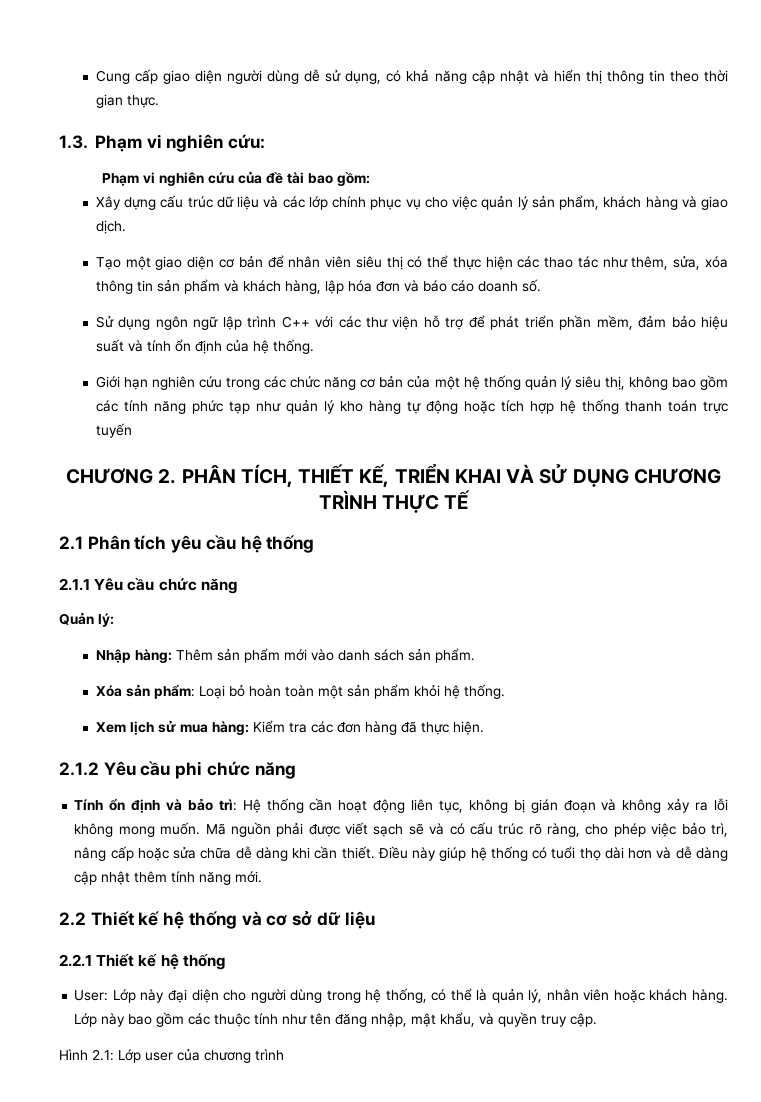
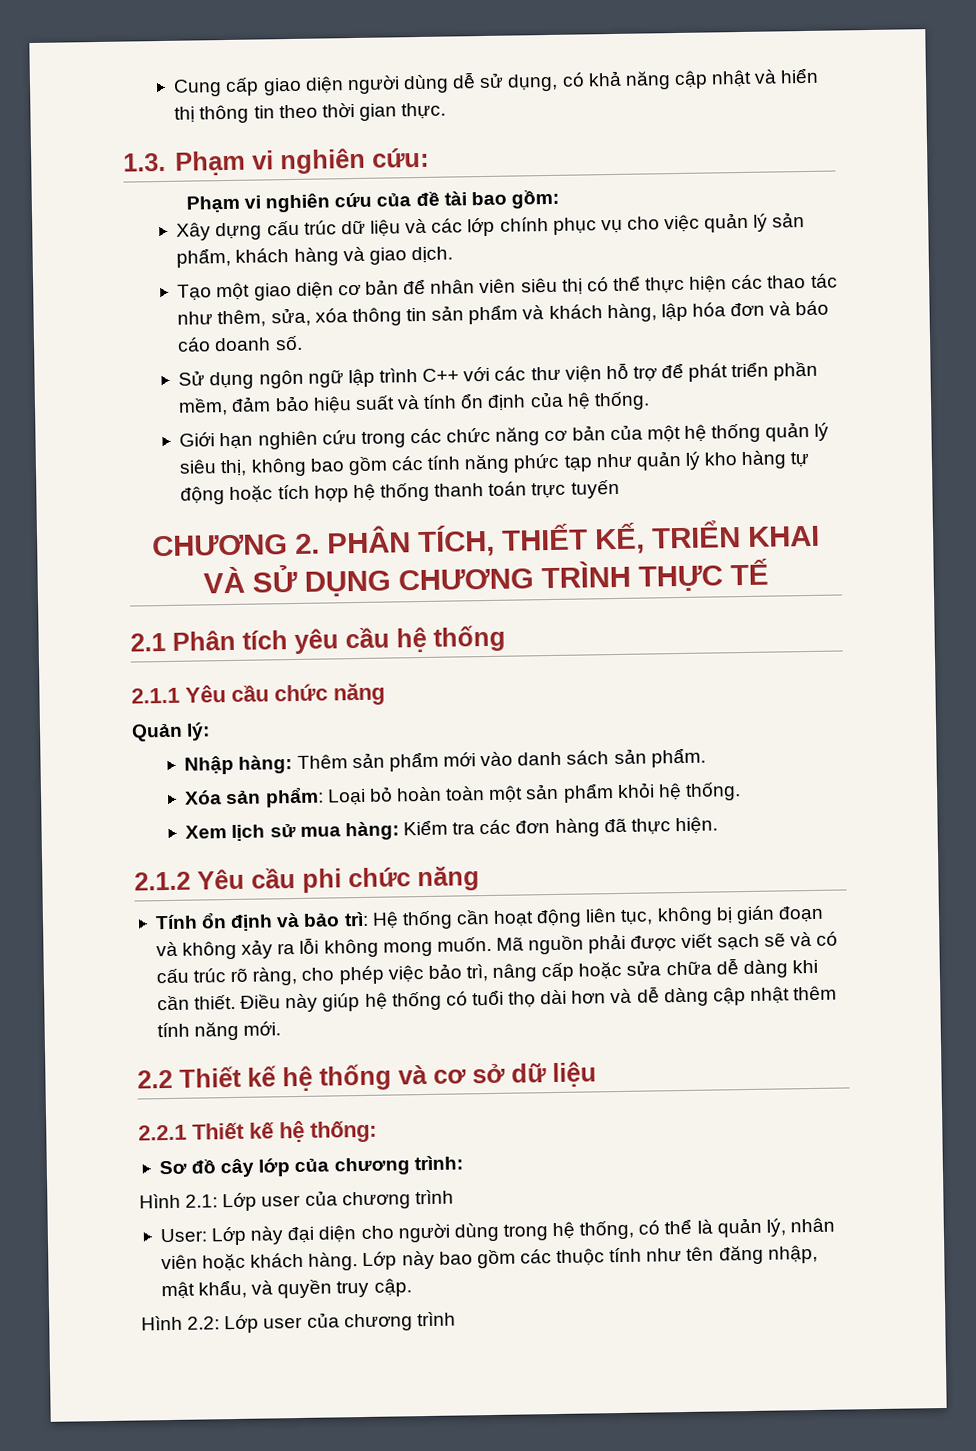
- 2.2.1 Thiết kế hệ thống
+ 2.2.1 Thiết kế hệ thống:
+ Sơ đồ cây lớp của chương trình:
+ Hình 2.1: Lớp user của chương trình
- Hình 2.1: Lớp user của chương trình
+ Hình 2.2: Lớp user của chương trình

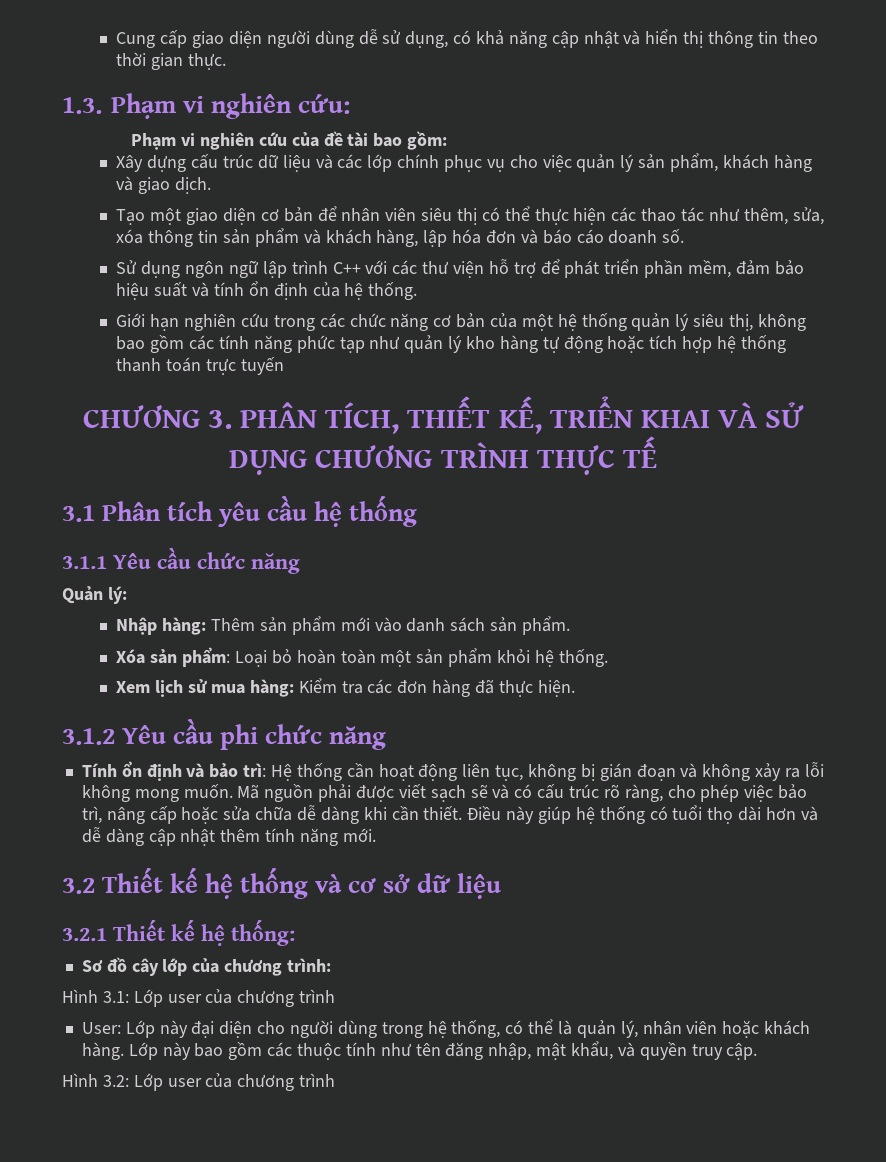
- CHƯƠNG 2. PHÂN TÍCH, THIẾT KẾ, TRIỂN KHAI VÀ SỬ DỤNG CHƯƠNG TRÌNH THỰC TẾ
+ CHƯƠNG 3. PHÂN TÍCH, THIẾT KẾ, TRIỂN KHAI VÀ SỬ DỤNG CHƯƠNG TRÌNH THỰC TẾ
- 2.1 Phân tích yêu cầu hệ thống
+ 3.1 Phân tích yêu cầu hệ thống
- 2.1.1 Yêu cầu chức năng
+ 3.1.1 Yêu cầu chức năng
- 2.1.2 Yêu cầu phi chức năng
+ 3.1.2 Yêu cầu phi chức năng
- 2.2 Thiết kế hệ thống và cơ sở dữ liệu
+ 3.2 Thiết kế hệ thống và cơ sở dữ liệu
- 2.2.1 Thiết kế hệ thống:
+ 3.2.1 Thiết kế hệ thống:
- Hình 2.1: Lớp user của chương trình
+ Hình 3.1: Lớp user của chương trình
- Hình 2.2: Lớp user của chương trình
+ Hình 3.2: Lớp user của chương trình

